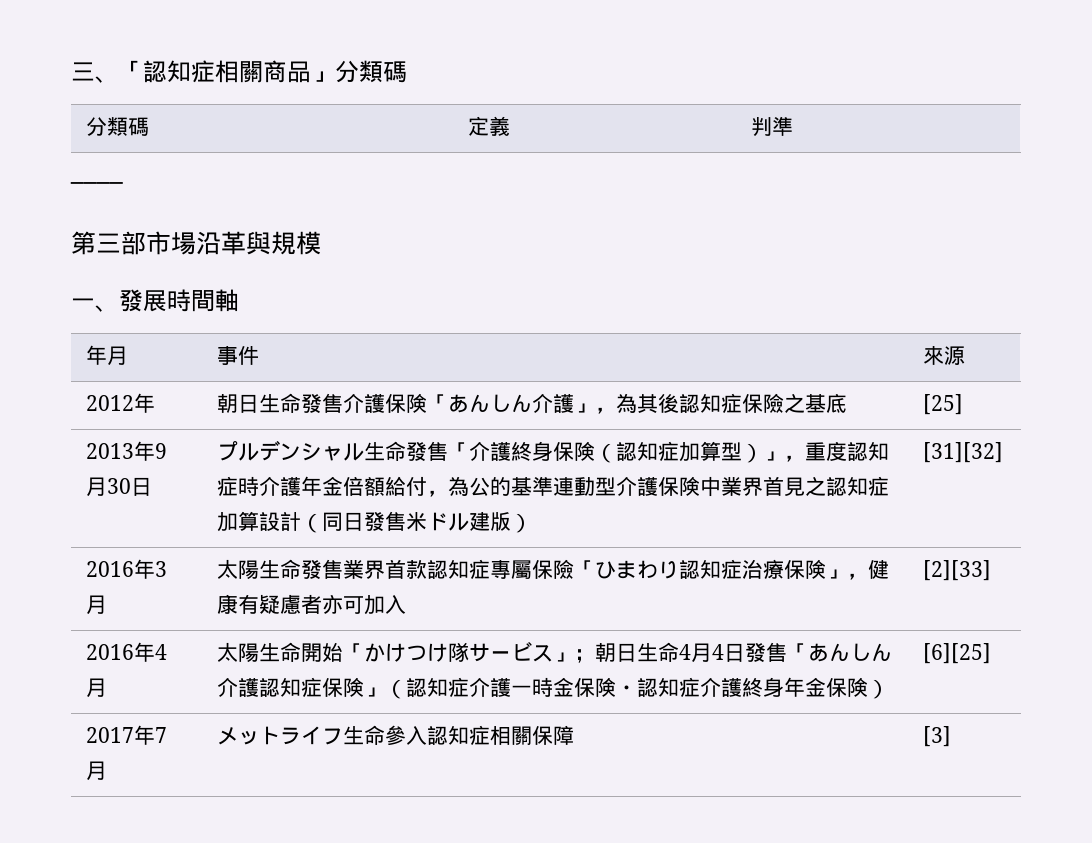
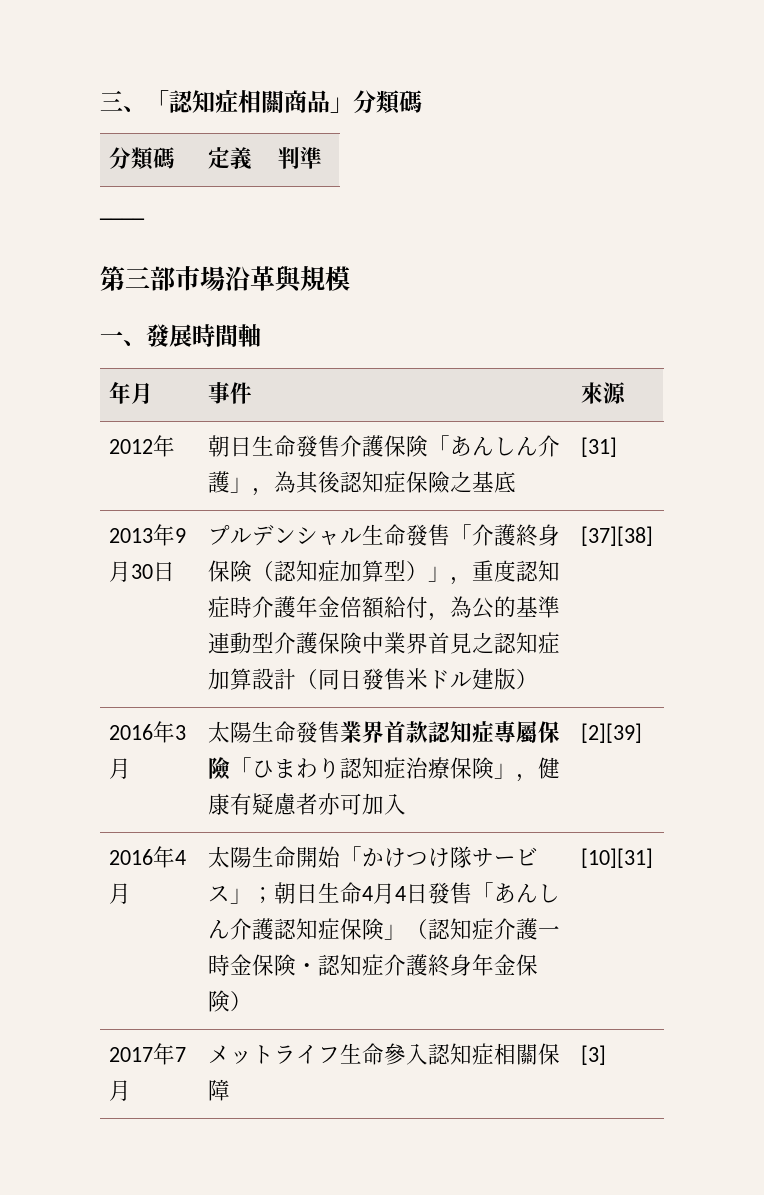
- 2012年 | 朝日生命發售介護保険「あんしん介護」，為其後認知症保險之基底 | [25]
+ 2012年 | 朝日生命發售介護保険「あんしん介護」，為其後認知症保險之基底 | [31]
- [31][32]
+ [37][38]
- 2016年3月 | 太陽生命發售業界首款認知症專屬保險「ひまわり認知症治療保険」，健康有疑慮者亦可加入 | [2][33]
+ 2016年3月 | 太陽生命發售業界首款認知症專屬保險「ひまわり認知症治療保険」，健康有疑慮者亦可加入 | [2][39]
- 2016年4月 | 太陽生命開始「かけつけ隊サービス」；朝日生命4月4日發售「あんしん介護認知症保険」（認知症介護一時金保険・認知症介護終身年金保険） | [6][25]
+ 2016年4月 | 太陽生命開始「かけつけ隊サービス」；朝日生命4月4日發售「あんしん介護認知症保険」（認知症介護一時金保険・認知症介護終身年金保険） | [10][31]

